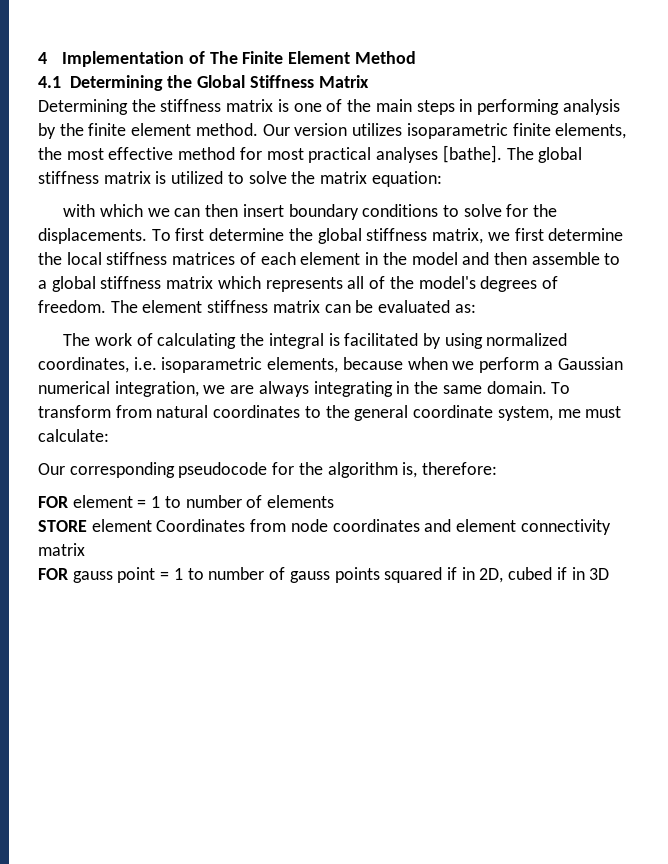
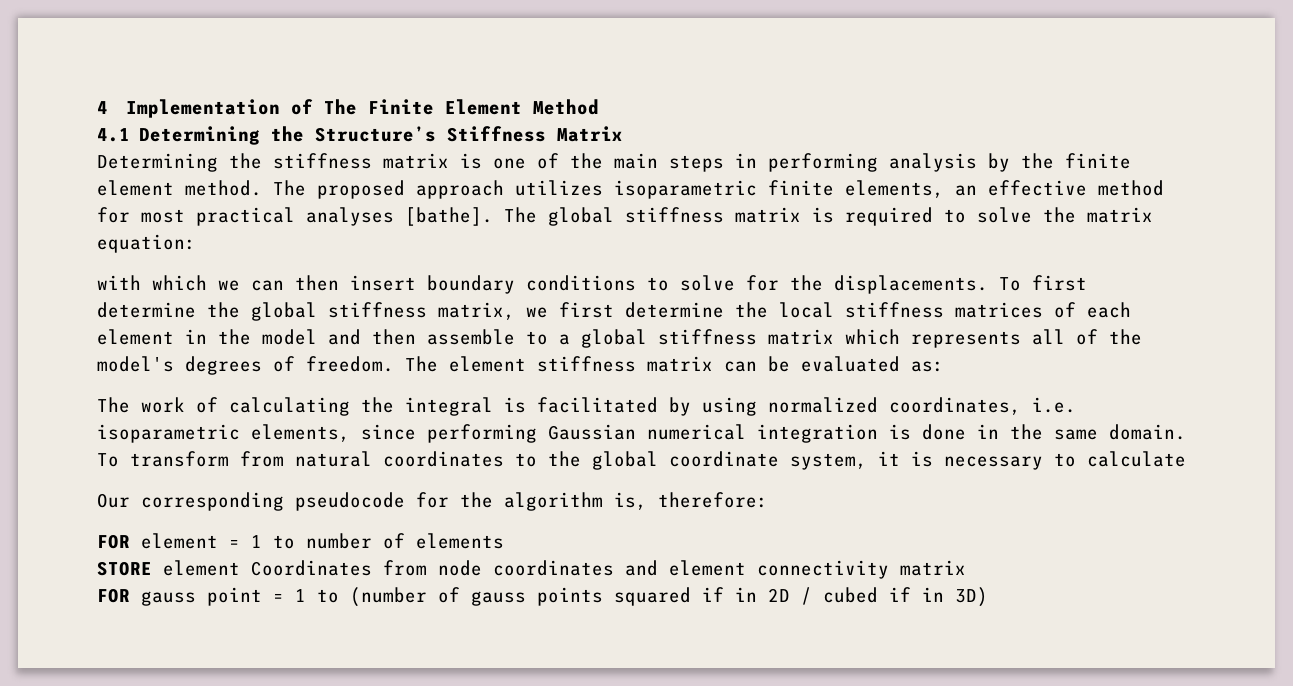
- 4.1 Determining the Global Stiffness Matrix
+ 4.1 Determining the Structure’s Stiffness Matrix
- Our version utilizes isoparametric finite elements, the most effective method for most practical analyses [bathe].
+ The proposed approach utilizes isoparametric finite elements, an effective method for most practical analyses [bathe].
- The global stiffness matrix is utilized to solve the matrix equation:
+ The global stiffness matrix is required to solve the matrix equation:
- The work of calculating the integral is facilitated by using normalized coordinates, i.e. isoparametric elements, because when we perform a Gaussian numerical integration, we are always integrating in the same domain.
+ The work of calculating the integral is facilitated by using normalized coordinates, i.e. isoparametric elements, since performing Gaussian numerical integration is done in the same domain.
- To transform from natural coordinates to the general coordinate system, me must calculate:
+ To transform from natural coordinates to the global coordinate system, it is necessary to calculate
- FOR gauss point = 1 to number of gauss points squared if in 2D, cubed if in 3D
+ FOR gauss point = 1 to (number of gauss points squared if in 2D / cubed if in 3D)

